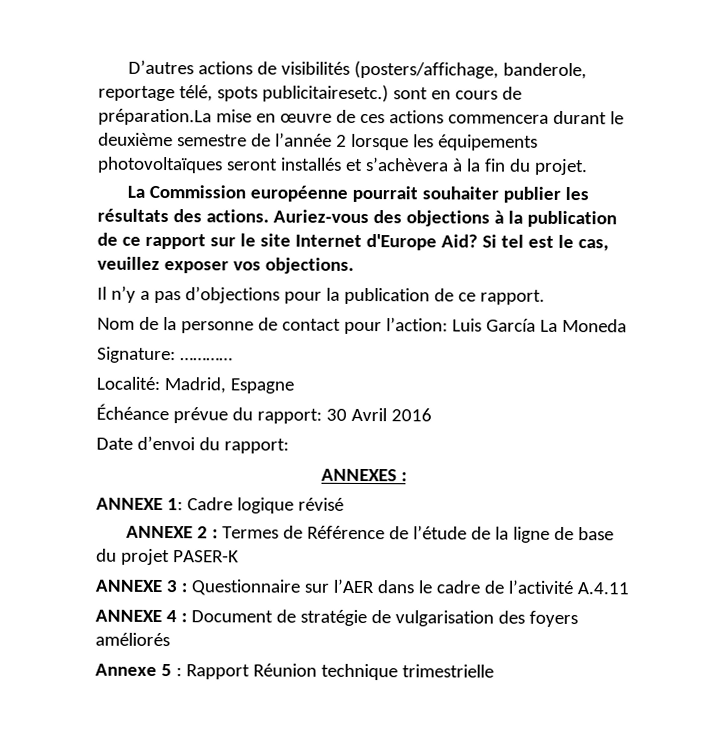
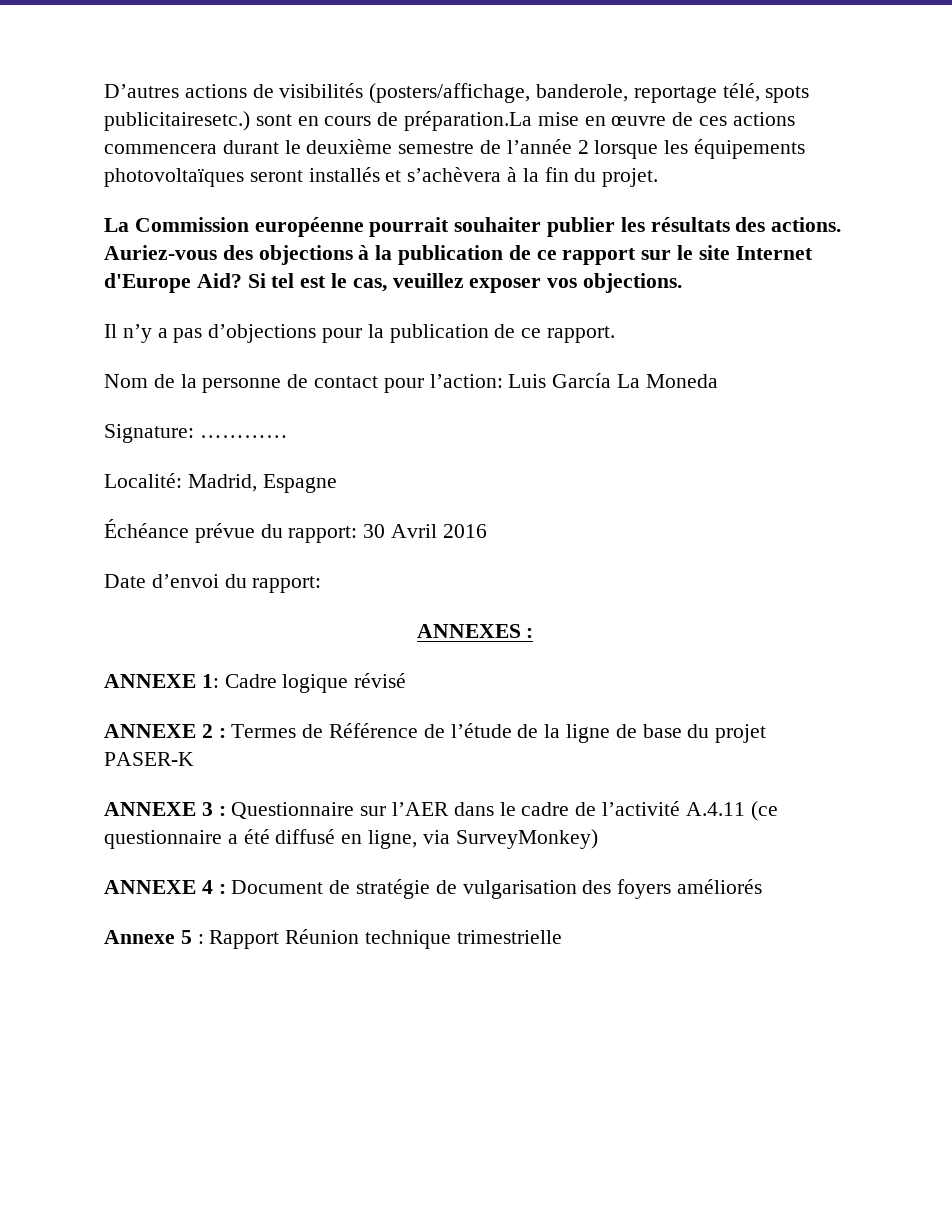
- ANNEXE 3 : Questionnaire sur l’AER dans le cadre de l’activité A.4.11
+ ANNEXE 3 : Questionnaire sur l’AER dans le cadre de l’activité A.4.11 (ce questionnaire a été diffusé en ligne, via SurveyMonkey)

